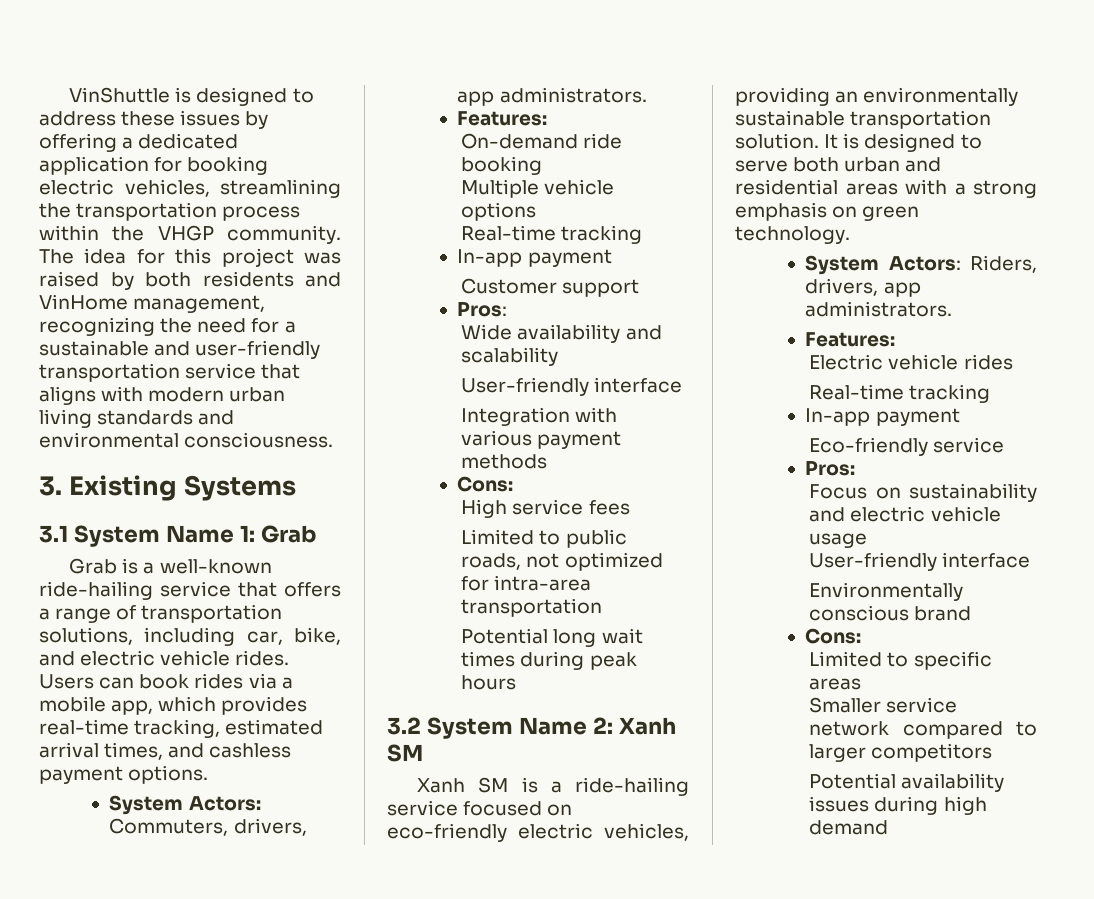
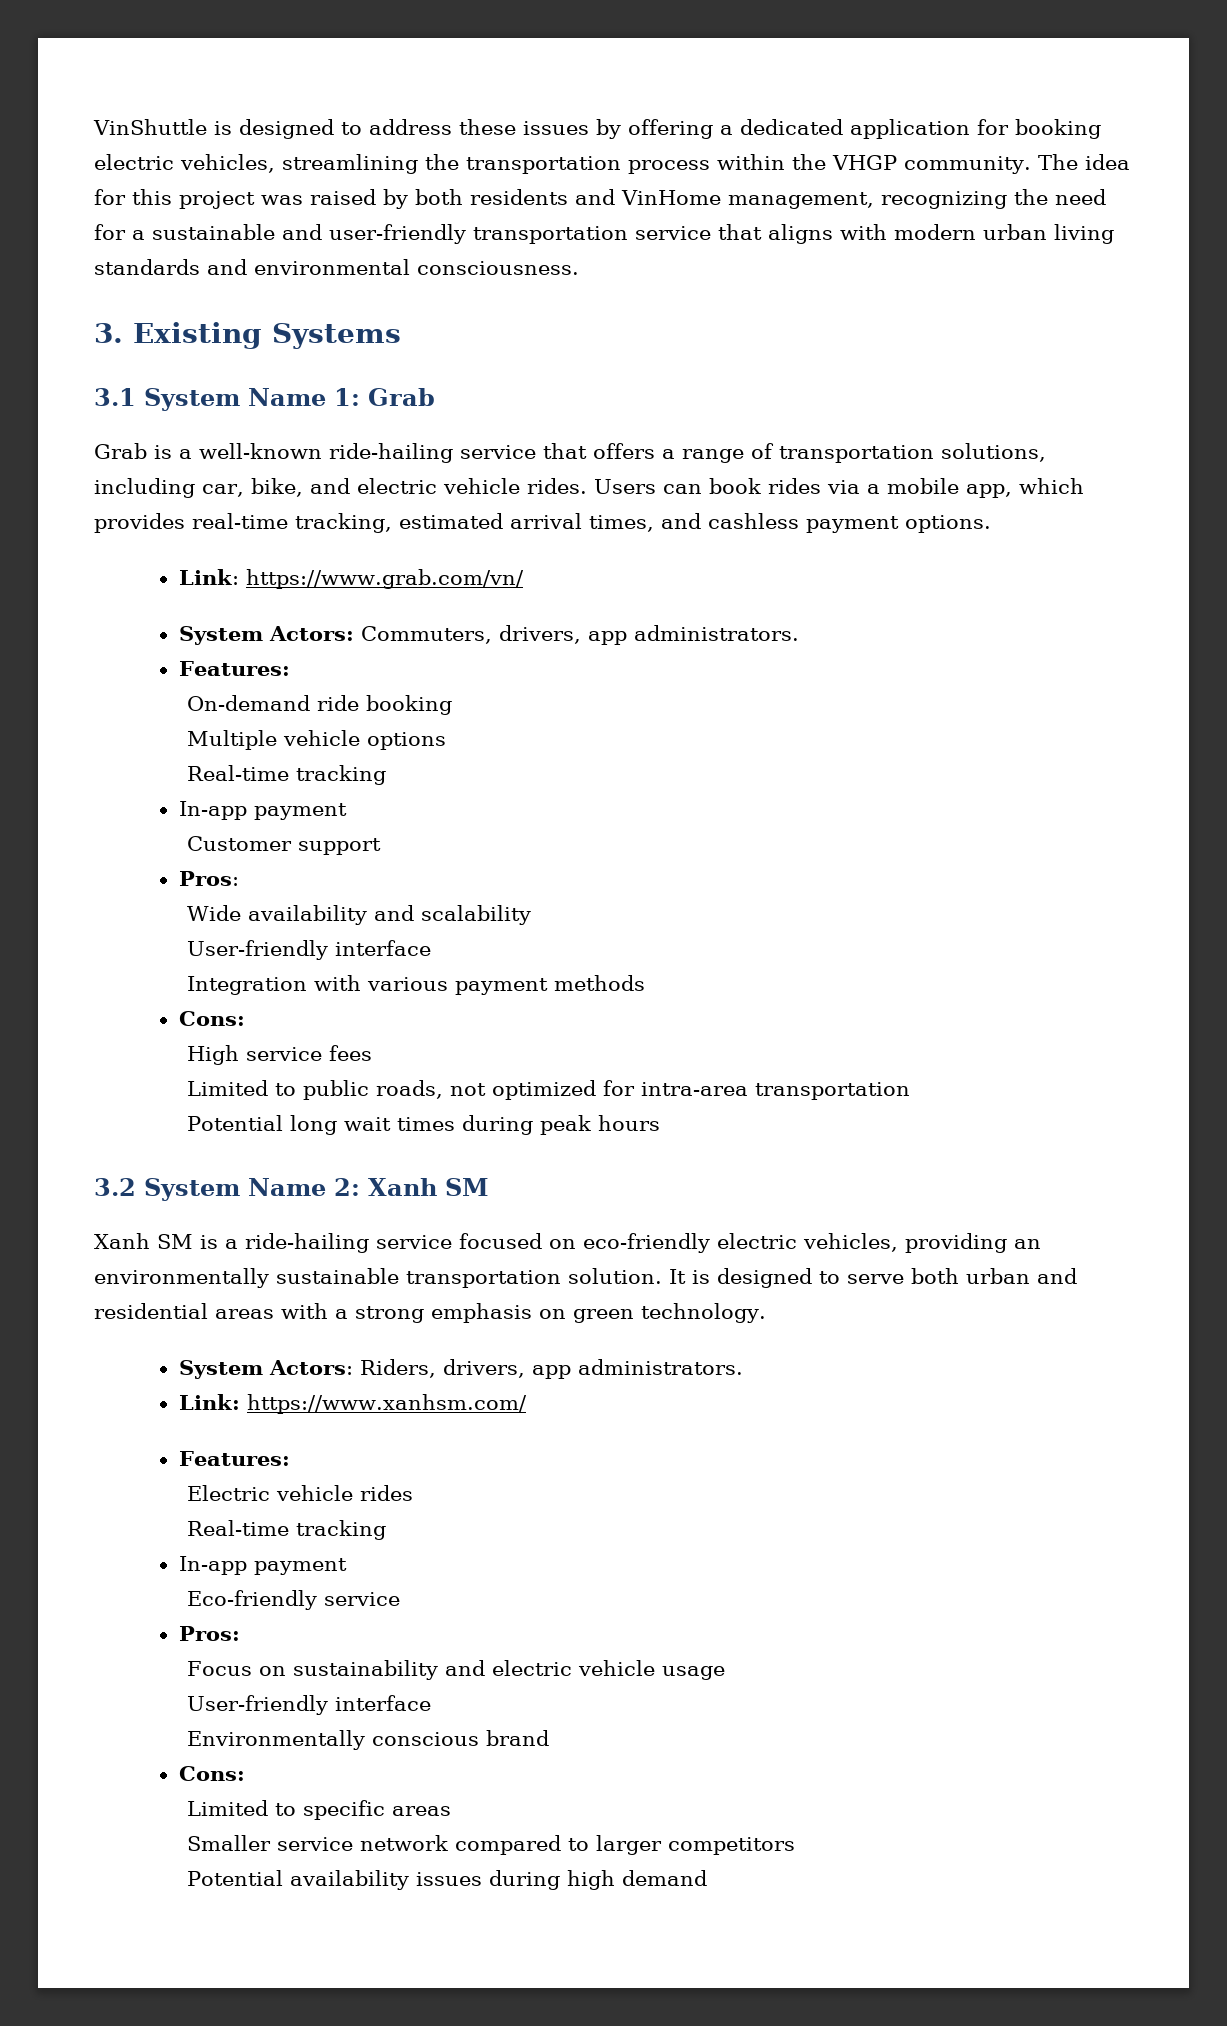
+ Link: https://www.grab.com/vn/
+ Link: https://www.xanhsm.com/

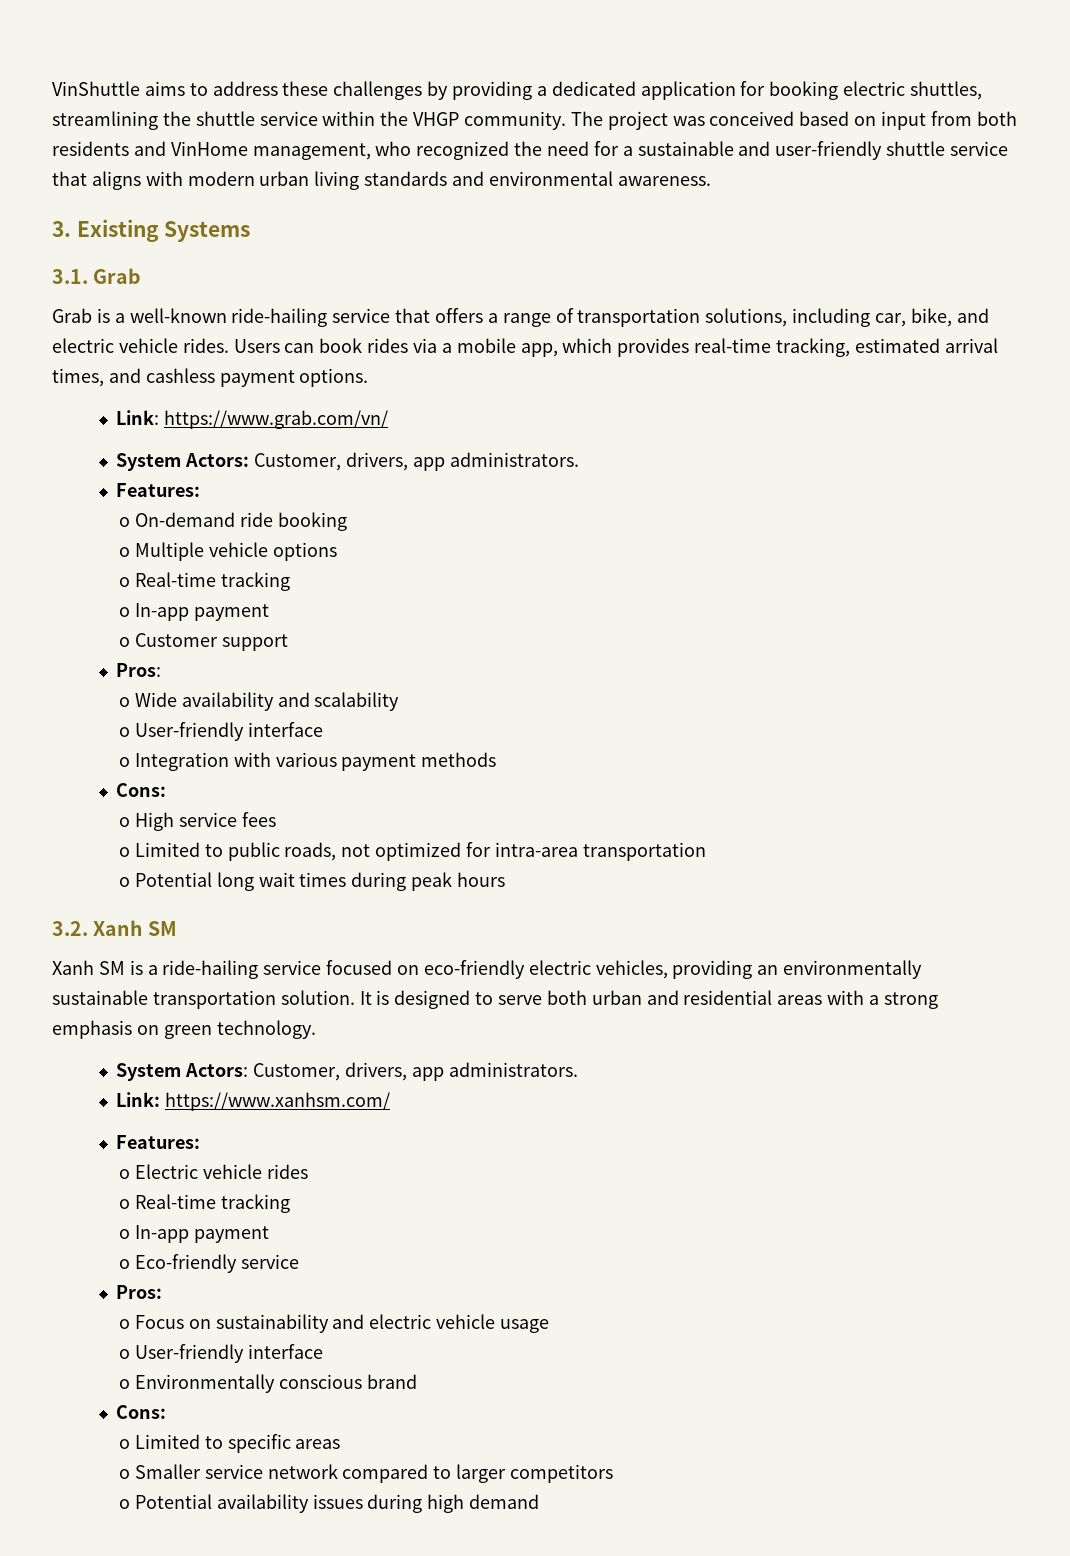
- VinShuttle is designed to address these issues by offering a dedicated application for booking electric vehicles, streamlining the transportation process within the VHGP community.
+ VinShuttle aims to address these challenges by providing a dedicated application for booking electric shuttles, streamlining the shuttle service within the VHGP community.
- The idea for this project was raised by both residents and VinHome management, recognizing the need for a sustainable and user-friendly transportation service that aligns with modern urban living standards and environmental consciousness.
+ The project was conceived based on input from both residents and VinHome management, who recognized the need for a sustainable and user-friendly shuttle service that aligns with modern urban living standards and environmental awareness.
- 3.1 System Name 1: Grab
+ 3.1. Grab
  Link: https://www.grab.com/vn/
- System Actors: Commuters, drivers, app administrators.
+ System Actors: Customer, drivers, app administrators.
- On-demand ride booking
+ o On-demand ride booking
- Multiple vehicle options
- Real-time tracking
- In-app payment
- Customer support
+ o Multiple vehicle options
+ o Real-time tracking
+ o In-app payment
+ o Customer support
- Wide availability and scalability
- User-friendly interface
- Integration with various payment methods
+ o Wide availability and scalability
+ o User-friendly interface
+ o Integration with various payment methods
- High service fees
+ o High service fees
- Limited to public roads, not optimized for intra-area transportation
+ o Limited to public roads, not optimized for intra-area transportation
- Potential long wait times during peak hours
+ o Potential long wait times during peak hours
- 3.2 System Name 2: Xanh SM
+ 3.2. Xanh SM
  It is designed to serve both urban and residential areas with a strong emphasis on green technology.
- System Actors: Riders, drivers, app administrators.
+ System Actors: Customer, drivers, app administrators.
- Electric vehicle rides
- Real-time tracking
- In-app payment
- Eco-friendly service
+ o Electric vehicle rides
+ o Real-time tracking
+ o In-app payment
+ o Eco-friendly service
- Focus on sustainability and electric vehicle usage
- User-friendly interface
- Environmentally conscious brand
+ o Focus on sustainability and electric vehicle usage
+ o User-friendly interface
+ o Environmentally conscious brand
- Limited to specific areas
+ o Limited to specific areas
- Smaller service network compared to larger competitors
+ o Smaller service network compared to larger competitors
- Potential availability issues during high demand
+ o Potential availability issues during high demand

